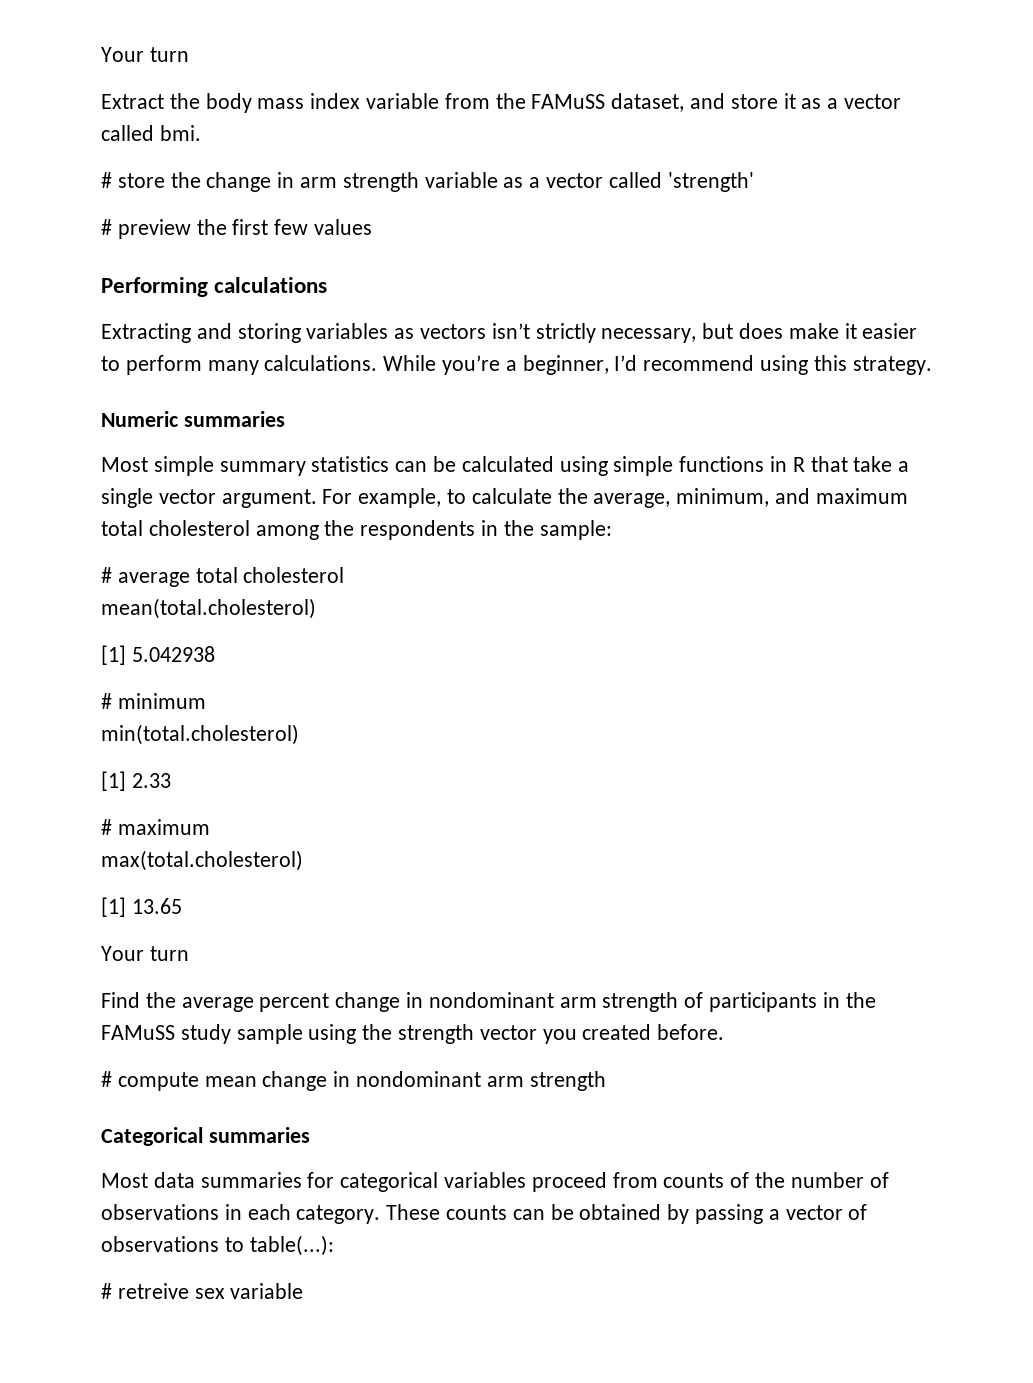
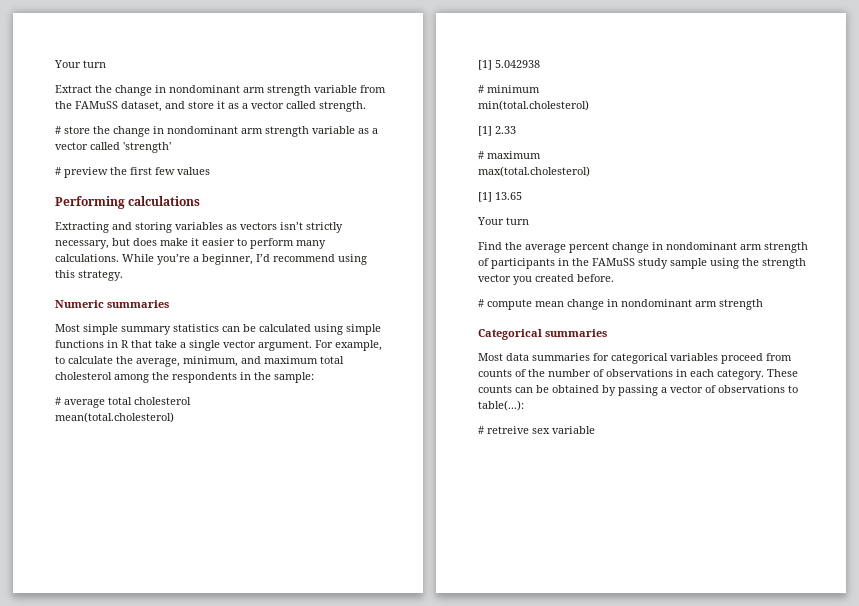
- Extract the body mass index variable from the FAMuSS dataset, and store it as a vector called bmi.
+ Extract the change in nondominant arm strength variable from the FAMuSS dataset, and store it as a vector called strength.
- # store the change in arm strength variable as a vector called 'strength'
+ # store the change in nondominant arm strength variable as a vector called 'strength'

